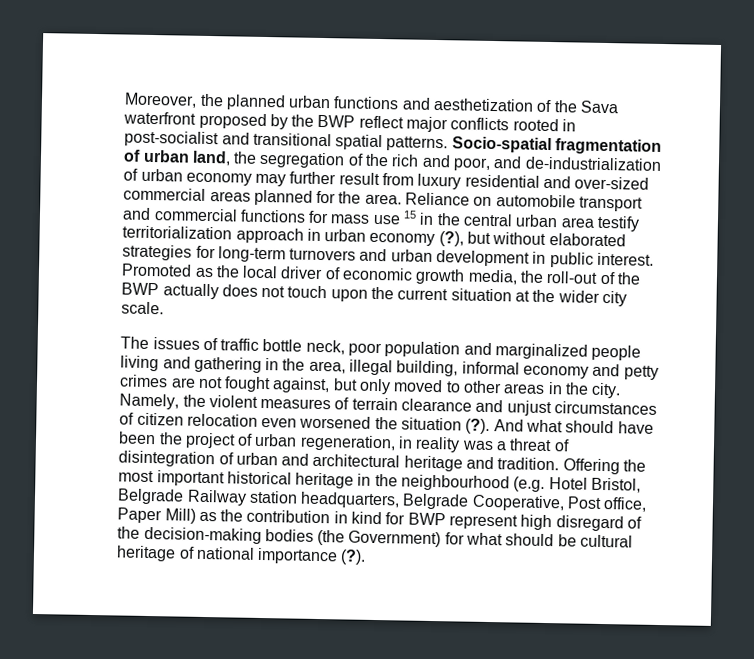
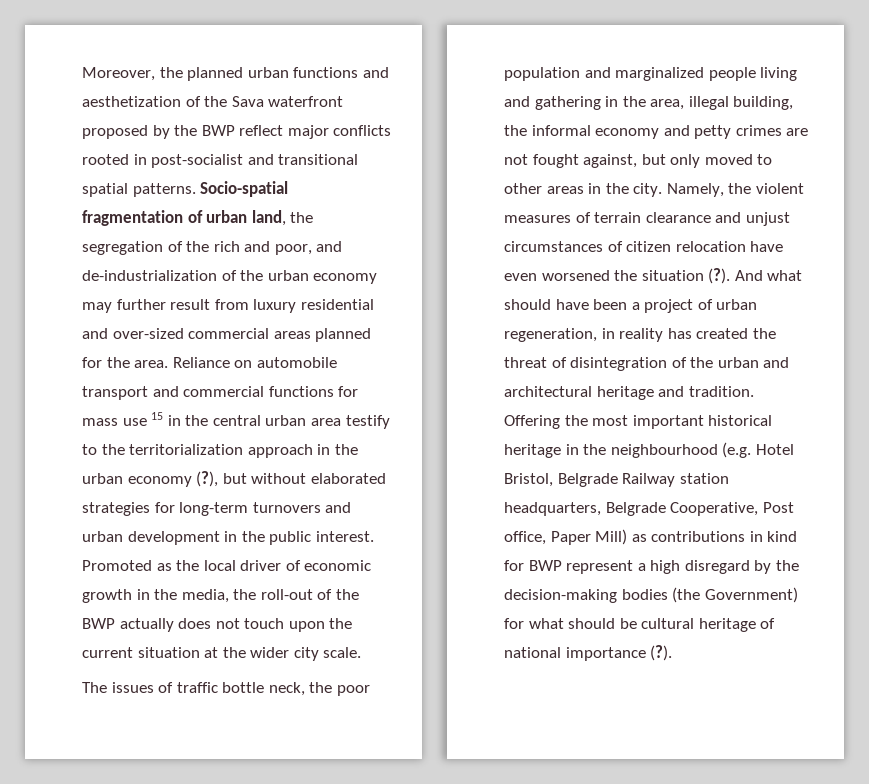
- Socio-spatial fragmentation of urban land, the segregation of the rich and poor, and de-industrialization of urban economy may further result from luxury residential and over-sized commercial areas planned for the area.
+ Socio-spatial fragmentation of urban land, the segregation of the rich and poor, and de-industrialization of the urban economy may further result from luxury residential and over-sized commercial areas planned for the area.
- Reliance on automobile transport and commercial functions for mass use 15 in the central urban area testify territorialization approach in urban economy (?), but without elaborated strategies for long-term turnovers and urban development in public interest.
+ Reliance on automobile transport and commercial functions for mass use 15 in the central urban area testify to the territorialization approach in the urban economy (?), but without elaborated strategies for long-term turnovers and urban development in the public interest.
- Promoted as the local driver of economic growth media, the roll-out of the BWP actually does not touch upon the current situation at the wider city scale.
+ Promoted as the local driver of economic growth in the media, the roll-out of the BWP actually does not touch upon the current situation at the wider city scale.
- The issues of traffic bottle neck, poor population and marginalized people living and gathering in the area, illegal building, informal economy and petty crimes are not fought against, but only moved to other areas in the city.
+ The issues of traffic bottle neck, the poor population and marginalized people living and gathering in the area, illegal building, the informal economy and petty crimes are not fought against, but only moved to other areas in the city.
- Namely, the violent measures of terrain clearance and unjust circumstances of citizen relocation even worsened the situation (?).
+ Namely, the violent measures of terrain clearance and unjust circumstances of citizen relocation have even worsened the situation (?).
- And what should have been the project of urban regeneration, in reality was a threat of disintegration of urban and architectural heritage and tradition.
+ And what should have been a project of urban regeneration, in reality has created the threat of disintegration of the urban and architectural heritage and tradition.
- Offering the most important historical heritage in the neighbourhood (e.g. Hotel Bristol, Belgrade Railway station headquarters, Belgrade Cooperative, Post office, Paper Mill) as the contribution in kind for BWP represent high disregard of the decision-making bodies (the Government) for what should be cultural heritage of national importance (?).
+ Offering the most important historical heritage in the neighbourhood (e.g. Hotel Bristol, Belgrade Railway station headquarters, Belgrade Cooperative, Post office, Paper Mill) as contributions in kind for BWP represent a high disregard by the decision-making bodies (the Government) for what should be cultural heritage of national importance (?).

